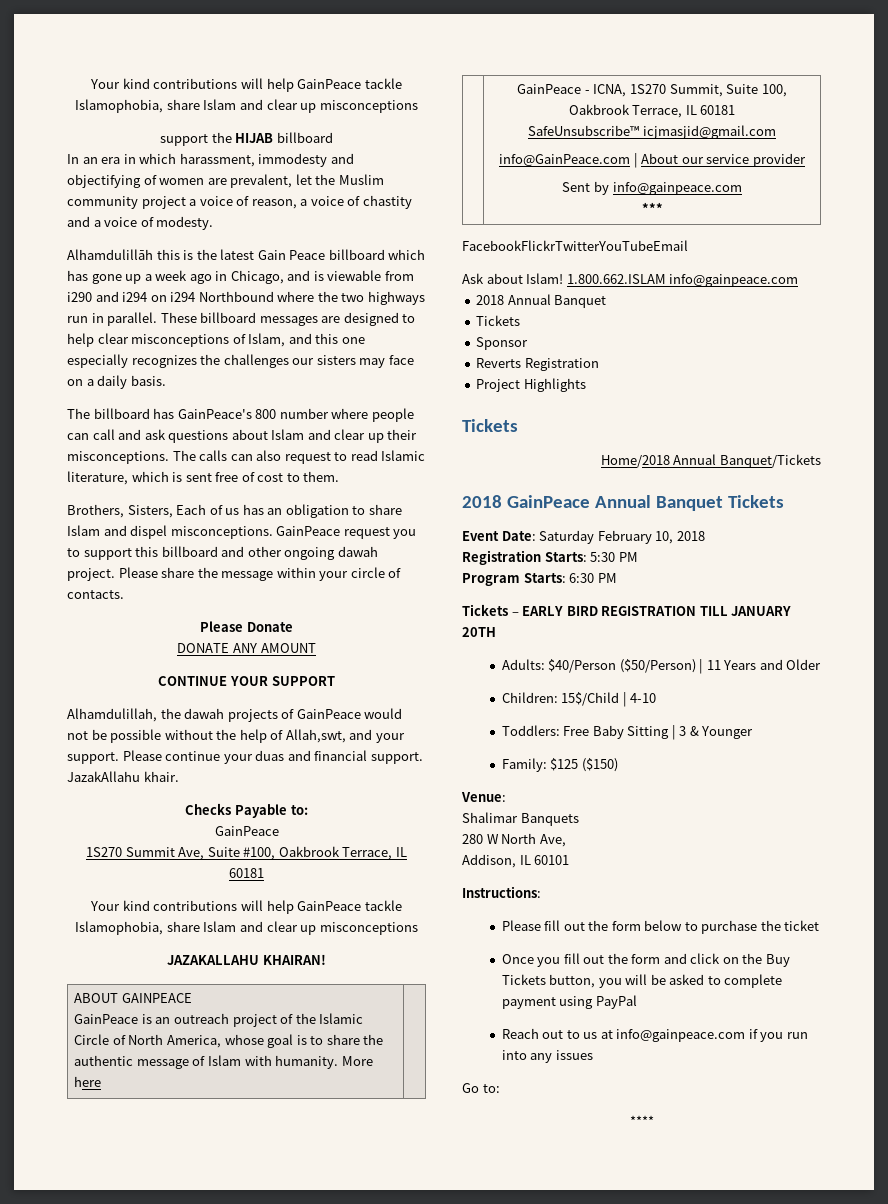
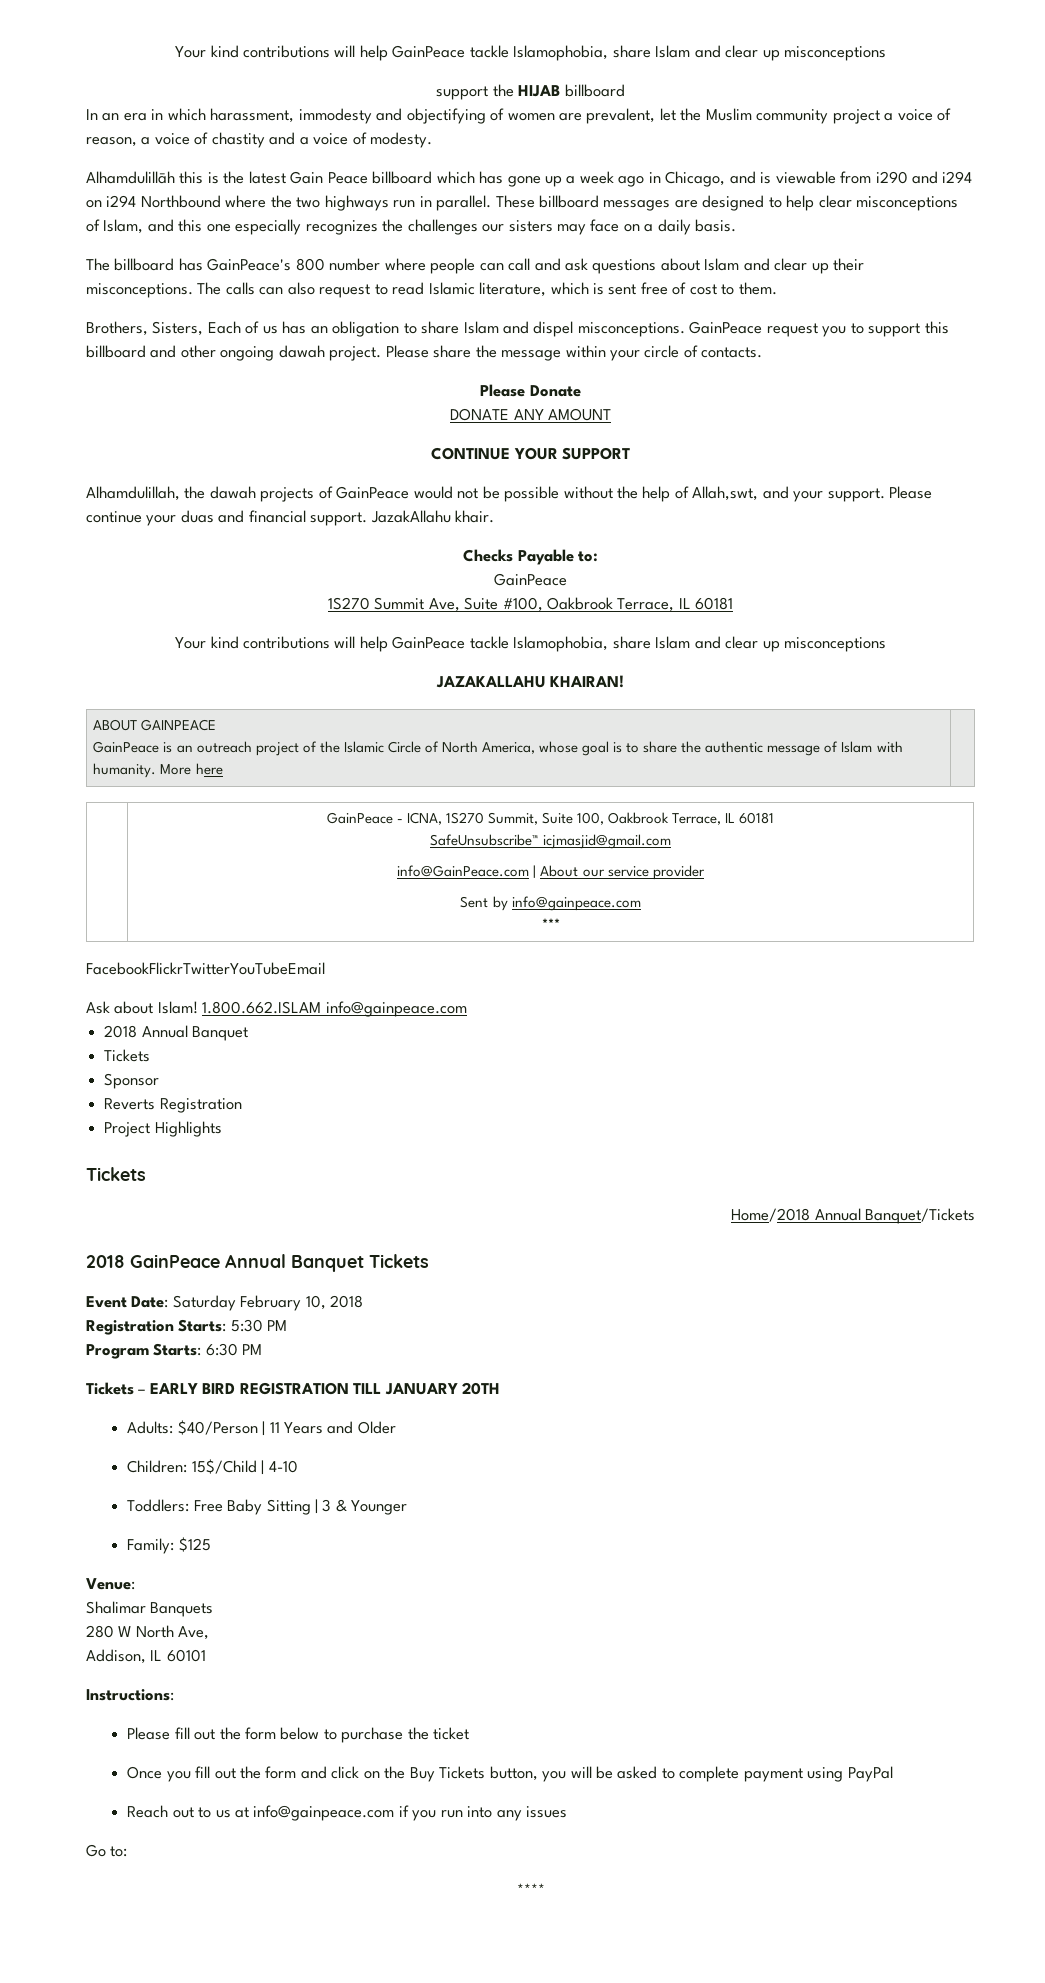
- Adults: $40/Person ($50/Person) | 11 Years and Older
+ Adults: $40/Person | 11 Years and Older
- Family: $125 ($150)
+ Family: $125

